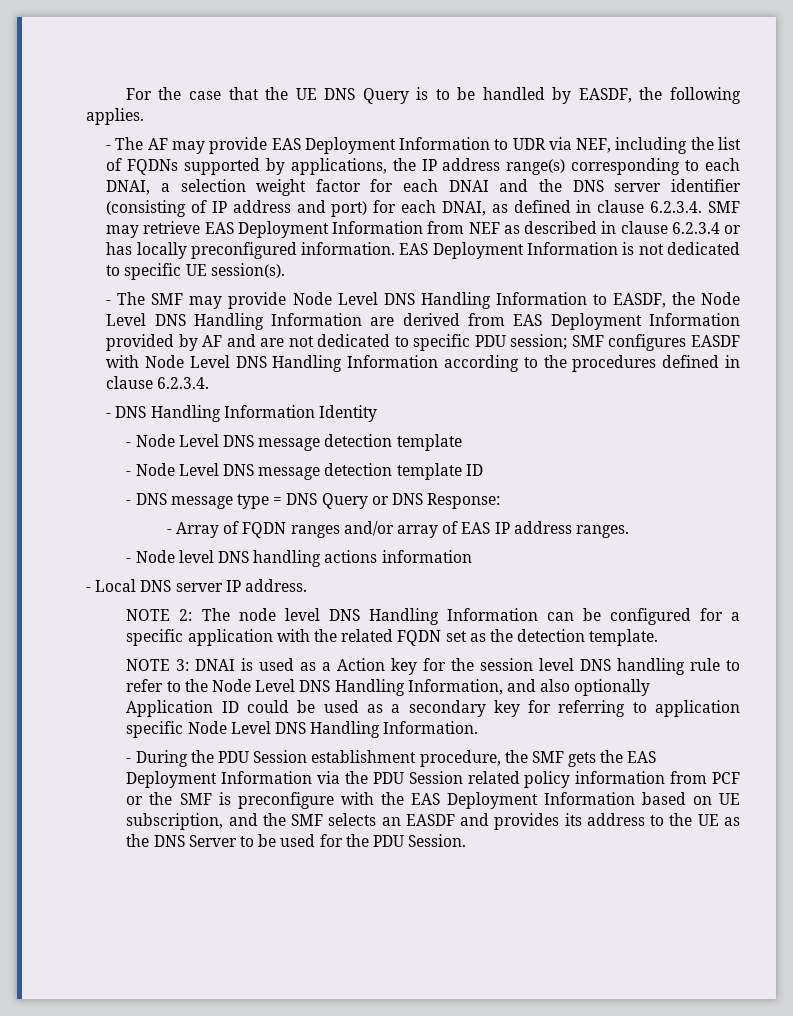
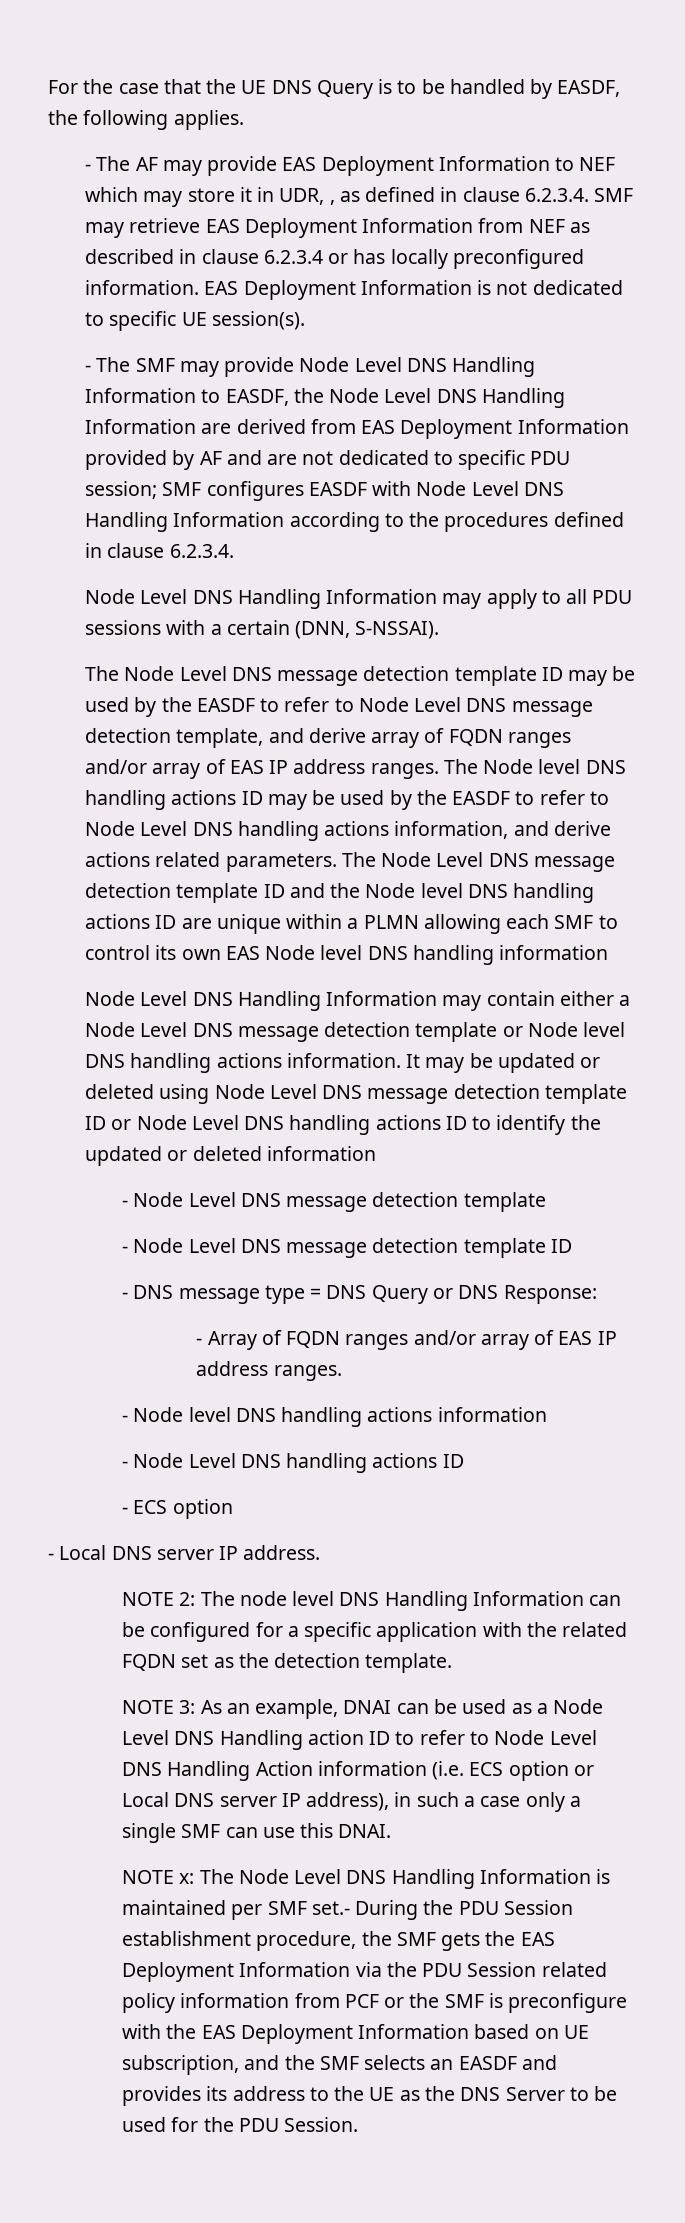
- - The AF may provide EAS Deployment Information to UDR via NEF, including the list of FQDNs supported by applications, the IP address range(s) corresponding to each DNAI, a selection weight factor for each DNAI and the DNS server identifier (consisting of IP address and port) for each DNAI, as defined in clause 6.2.3.4. SMF may retrieve EAS Deployment Information from NEF as described in clause 6.2.3.4 or has locally preconfigured information.
+ - The AF may provide EAS Deployment Information to NEF which may store it in UDR, , as defined in clause 6.2.3.4. SMF may retrieve EAS Deployment Information from NEF as described in clause 6.2.3.4 or has locally preconfigured information.
- - DNS Handling Information Identity
+ Node Level DNS Handling Information may apply to all PDU sessions with a certain (DNN, S-NSSAI).
+ The Node Level DNS message detection template ID may be used by the EASDF to refer to Node Level DNS message detection template, and derive array of FQDN ranges and/or array of EAS IP address ranges. The Node level DNS handling actions ID may be used by the EASDF to refer to Node Level DNS handling actions information, and derive actions related parameters. The Node Level DNS message detection template ID and the Node level DNS handling actions ID are unique within a PLMN allowing each SMF to control its own EAS Node level DNS handling information
+ Node Level DNS Handling Information may contain either a Node Level DNS message detection template or Node level DNS handling actions information. It may be updated or deleted using Node Level DNS message detection template ID or Node Level DNS handling actions ID to identify the updated or deleted information
+ - Node Level DNS handling actions ID
+ - ECS option
- DNAI is used as a Action key for the session level DNS handling rule to refer to the Node Level DNS Handling Information, and also optionally Application ID could be used as a secondary key for referring to application specific Node Level DNS Handling Information.
- - During the PDU Session establishment procedure, the SMF gets the EAS Deployment Information via the PDU Session related policy information from PCF or the SMF is preconfigure with the EAS Deployment Information based on UE subscription, and the SMF selects an EASDF and provides its address to the UE as the DNS Server to be used for the PDU Session.
+ As an example, DNAI can be used as a Node Level DNS Handling action ID to refer to Node Level DNS Handling Action information (i.e. ECS option or Local DNS server IP address), in such a case only a single SMF can use this DNAI.
+ NOTE x: The Node Level DNS Handling Information is maintained per SMF set.- During the PDU Session establishment procedure, the SMF gets the EAS Deployment Information via the PDU Session related policy information from PCF or the SMF is preconfigure with the EAS Deployment Information based on UE subscription, and the SMF selects an EASDF and provides its address to the UE as the DNS Server to be used for the PDU Session.

